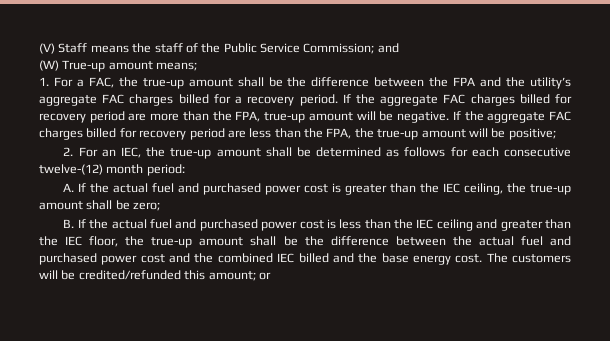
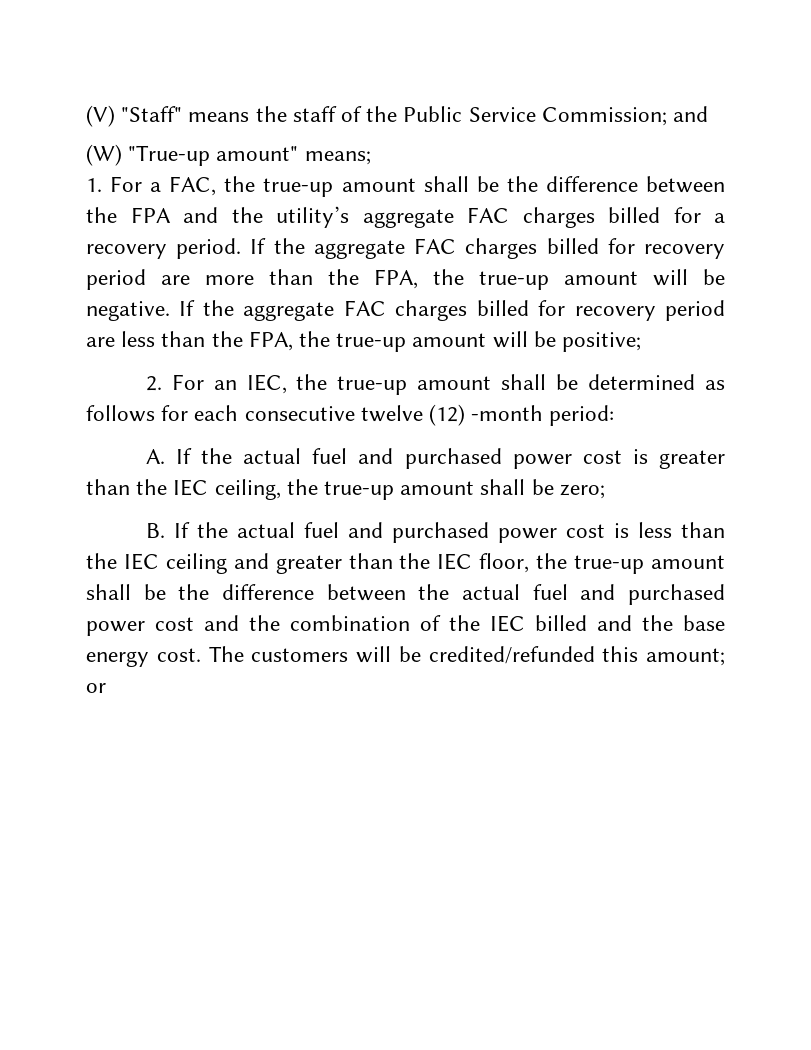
- (V) Staff means the staff of the Public Service Commission; and
+ (V) "Staff" means the staff of the Public Service Commission; and
- (W) True-up amount means;
+ (W) "True-up amount" means;
- If the aggregate FAC charges billed for recovery period are more than the FPA, true-up amount will be negative.
+ If the aggregate FAC charges billed for recovery period are more than the FPA, the true-up amount will be negative.
- 2. For an IEC, the true-up amount shall be determined as follows for each consecutive twelve-(12) month period:
+ 2. For an IEC, the true-up amount shall be determined as follows for each consecutive twelve (12) -month period:
- B. If the actual fuel and purchased power cost is less than the IEC ceiling and greater than the IEC floor, the true-up amount shall be the difference between the actual fuel and purchased power cost and the combined IEC billed and the base energy cost.
+ B. If the actual fuel and purchased power cost is less than the IEC ceiling and greater than the IEC floor, the true-up amount shall be the difference between the actual fuel and purchased power cost and the combination of the IEC billed and the base energy cost.

